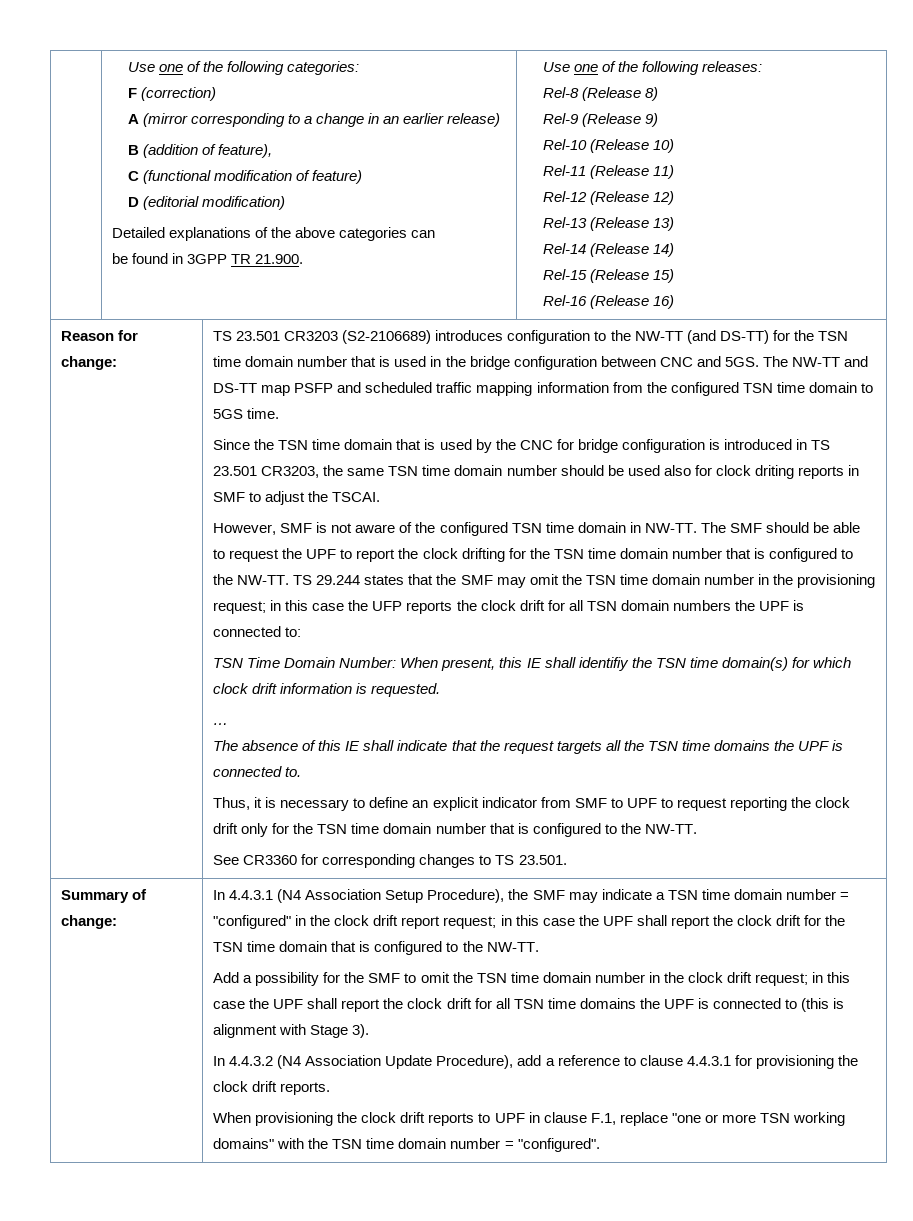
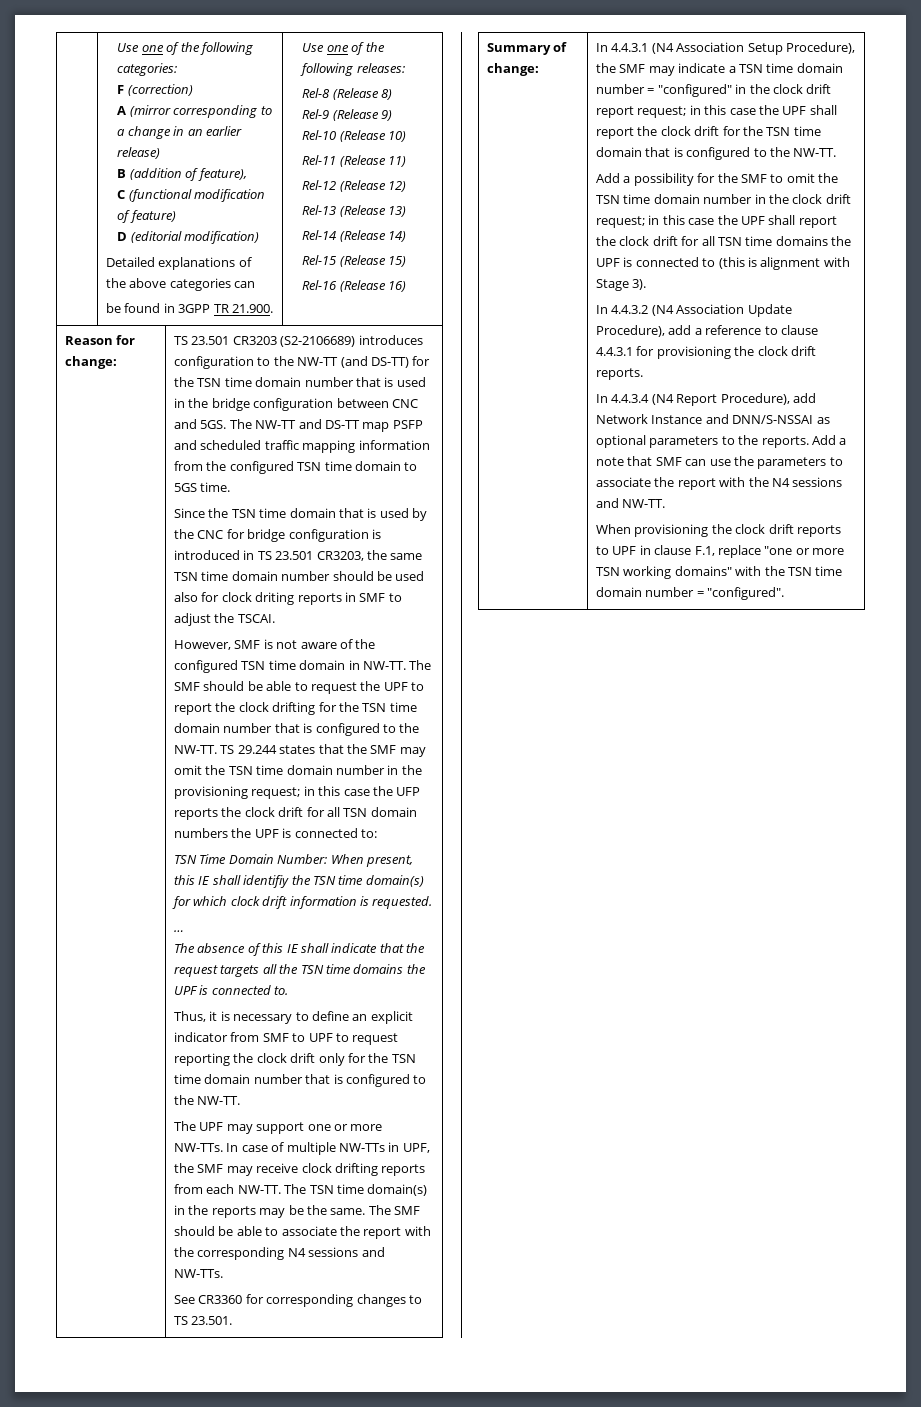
+ The UPF may support one or more NW-TTs. In case of multiple NW-TTs in UPF, the SMF may receive clock drifting reports from each NW-TT. The TSN time domain(s) in the reports may be the same. The SMF should be able to associate the report with the corresponding N4 sessions and NW-TTs.
+ In 4.4.3.4 (N4 Report Procedure), add Network Instance and DNN/S-NSSAI as optional parameters to the reports. Add a note that SMF can use the parameters to associate the report with the N4 sessions and NW-TT.

